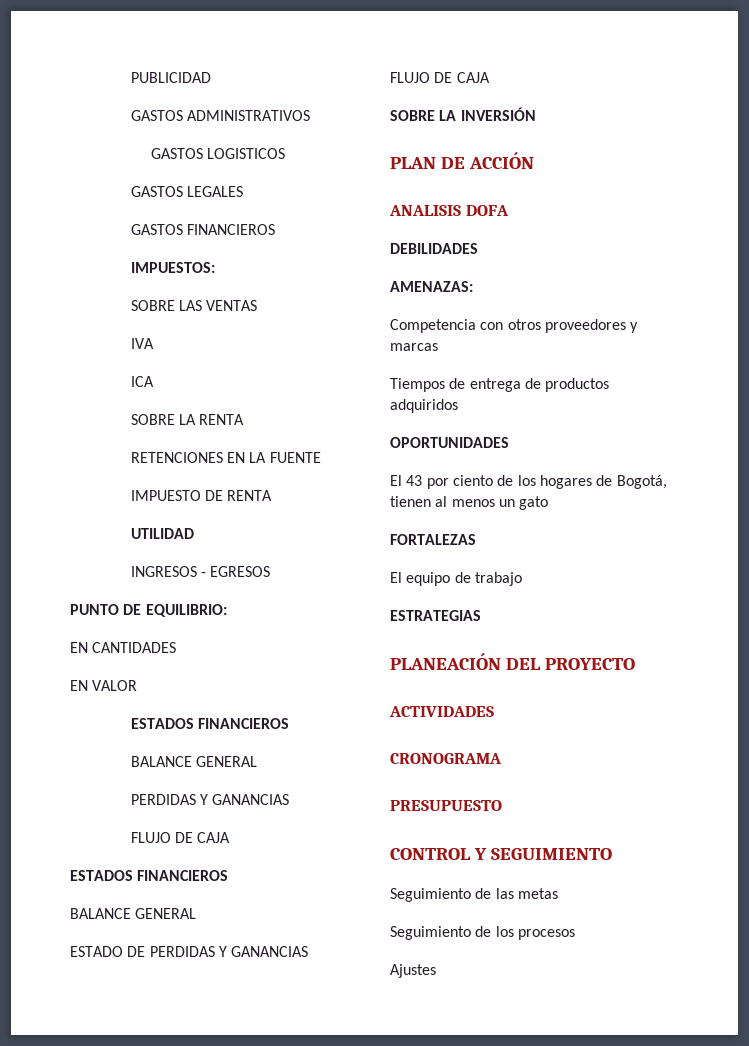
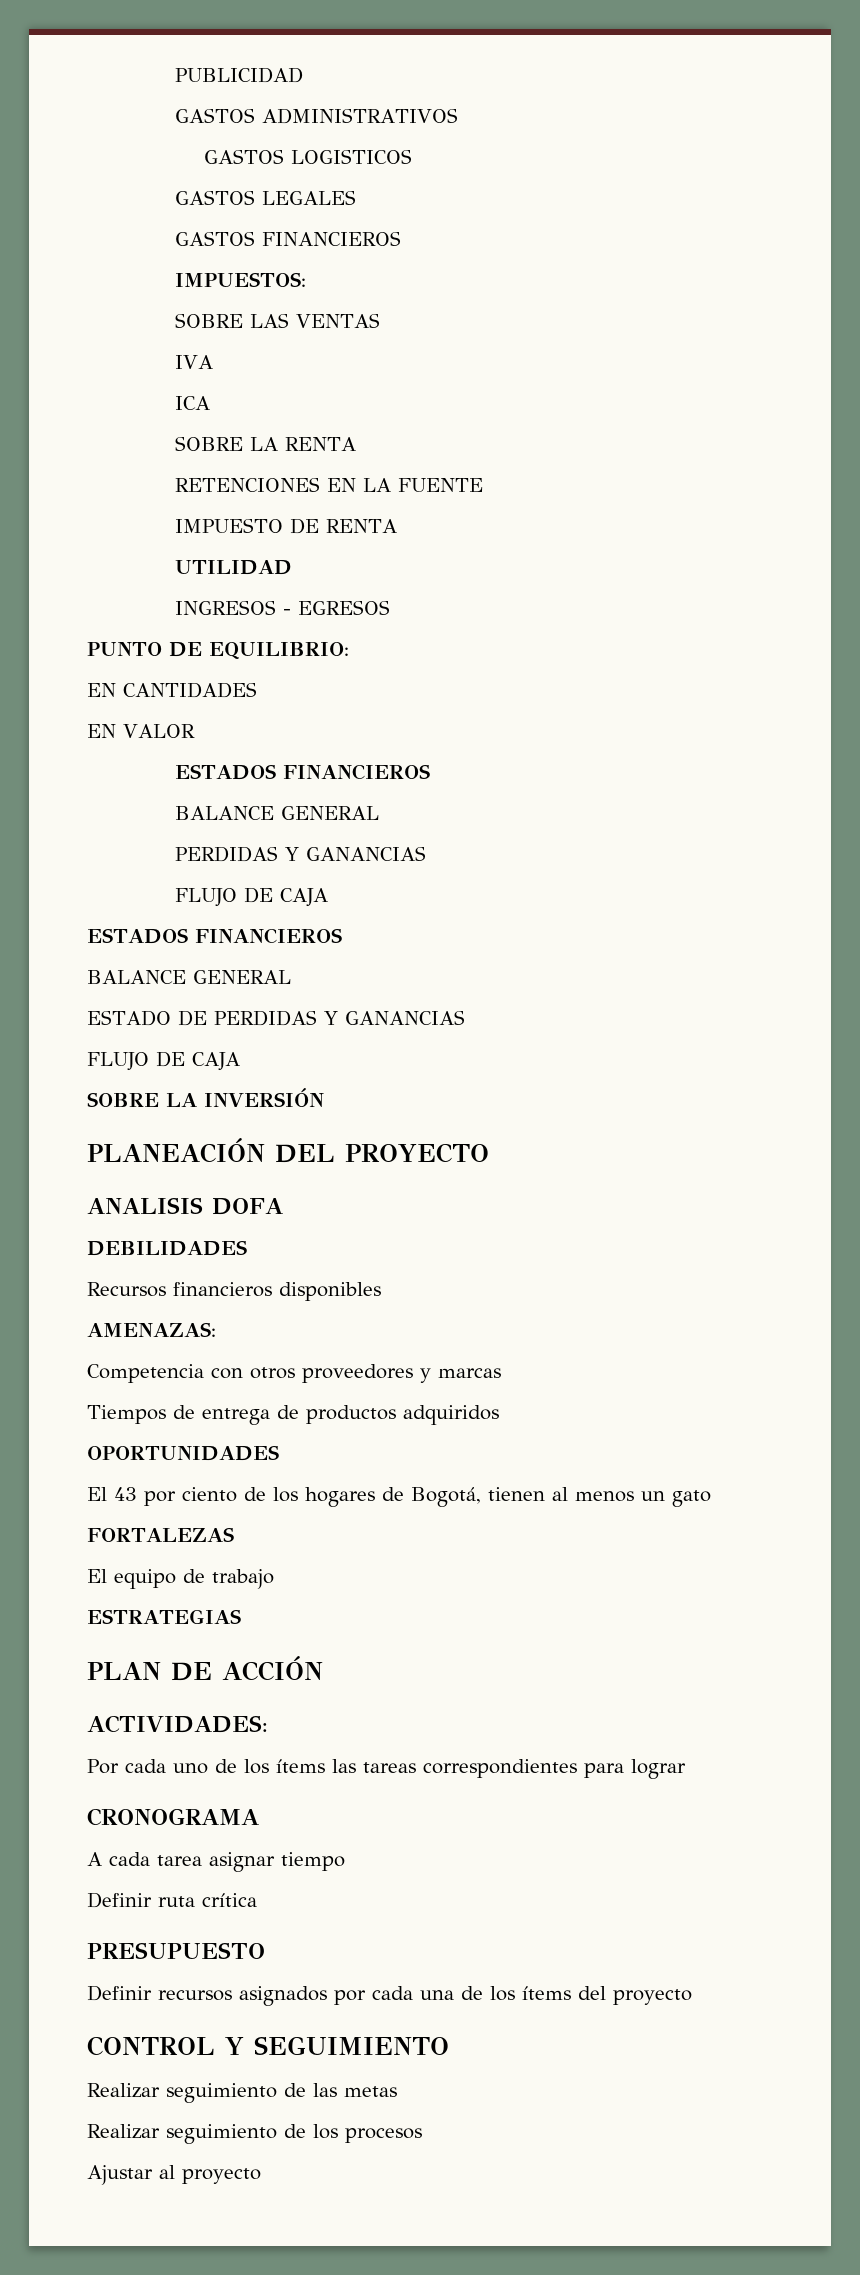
- PLAN DE ACCIÓN
+ PLANEACIÓN DEL PROYECTO
+ Recursos financieros disponibles
- PLANEACIÓN DEL PROYECTO
- ACTIVIDADES
+ PLAN DE ACCIÓN
+ ACTIVIDADES:
+ Por cada uno de los ítems las tareas correspondientes para lograr
  CRONOGRAMA
+ A cada tarea asignar tiempo
+ Definir ruta crítica
  PRESUPUESTO
+ Definir recursos asignados por cada una de los ítems del proyecto
- Seguimiento de las metas
+ Realizar seguimiento de las metas
- Seguimiento de los procesos
+ Realizar seguimiento de los procesos
- Ajustes
+ Ajustar al proyecto

